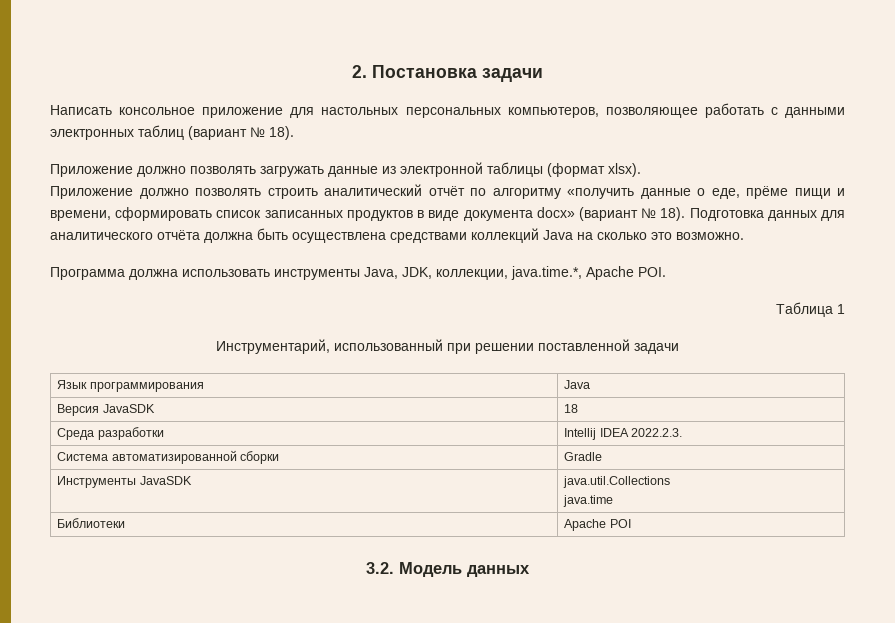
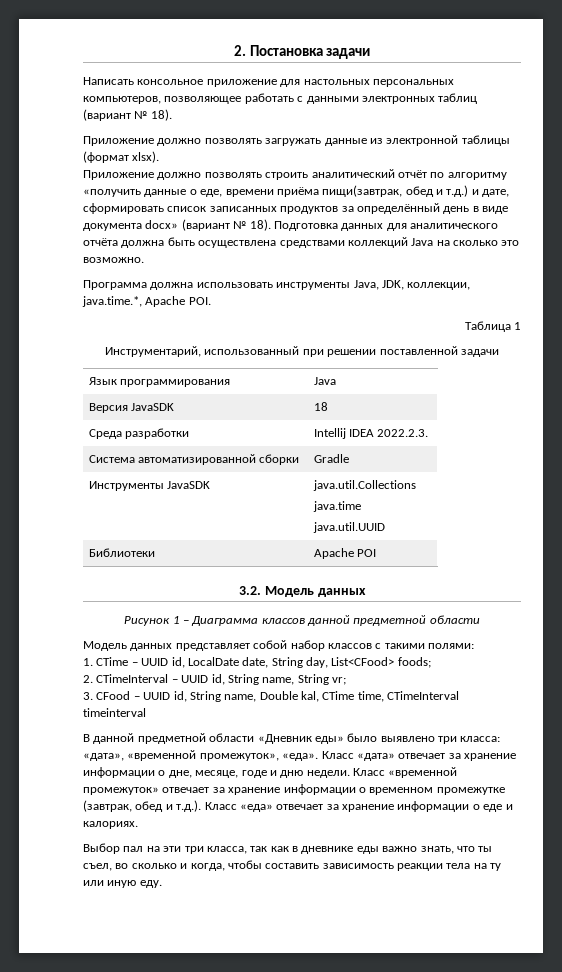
- Приложение должно позволять строить аналитический отчёт по алгоритму «получить данные о еде, прёме пищи и времени, сформировать список записанных продуктов в виде документа docx» (вариант № 18).
+ Приложение должно позволять строить аналитический отчёт по алгоритму «получить данные о еде, времени приёма пищи(завтрак, обед и т.д.) и дате, сформировать список записанных продуктов за определённый день в виде документа docx» (вариант № 18).
  Инструменты JavaSDK | java.util.Collections
  java.time
+ java.util.UUID
+ Рисунок 1 – Диаграмма классов данной предметной области
+ Модель данных представляет собой набор классов с такими полями:
+ 1. CTime – UUID id, LocalDate date, String day, List<CFood> foods;
+ 2. CTimeInterval – UUID id, String name, String vr;
+ 3. CFood – UUID id, String name, Double kal, CTime time, CTimeInterval timeinterval
+ В данной предметной области «Дневник еды» было выявлено три класса: «дата», «временной промежуток», «еда». Класс «дата» отвечает за хранение информации о дне, месяце, годе и дню недели. Класс «временной промежуток» отвечает за хранение информации о временном промежутке (завтрак, обед и т.д.). Класс «еда» отвечает за хранение информации о еде и калориях.
+ Выбор пал на эти три класса, так как в дневнике еды важно знать, что ты съел, во сколько и когда, чтобы составить зависимость реакции тела на ту или иную еду.

